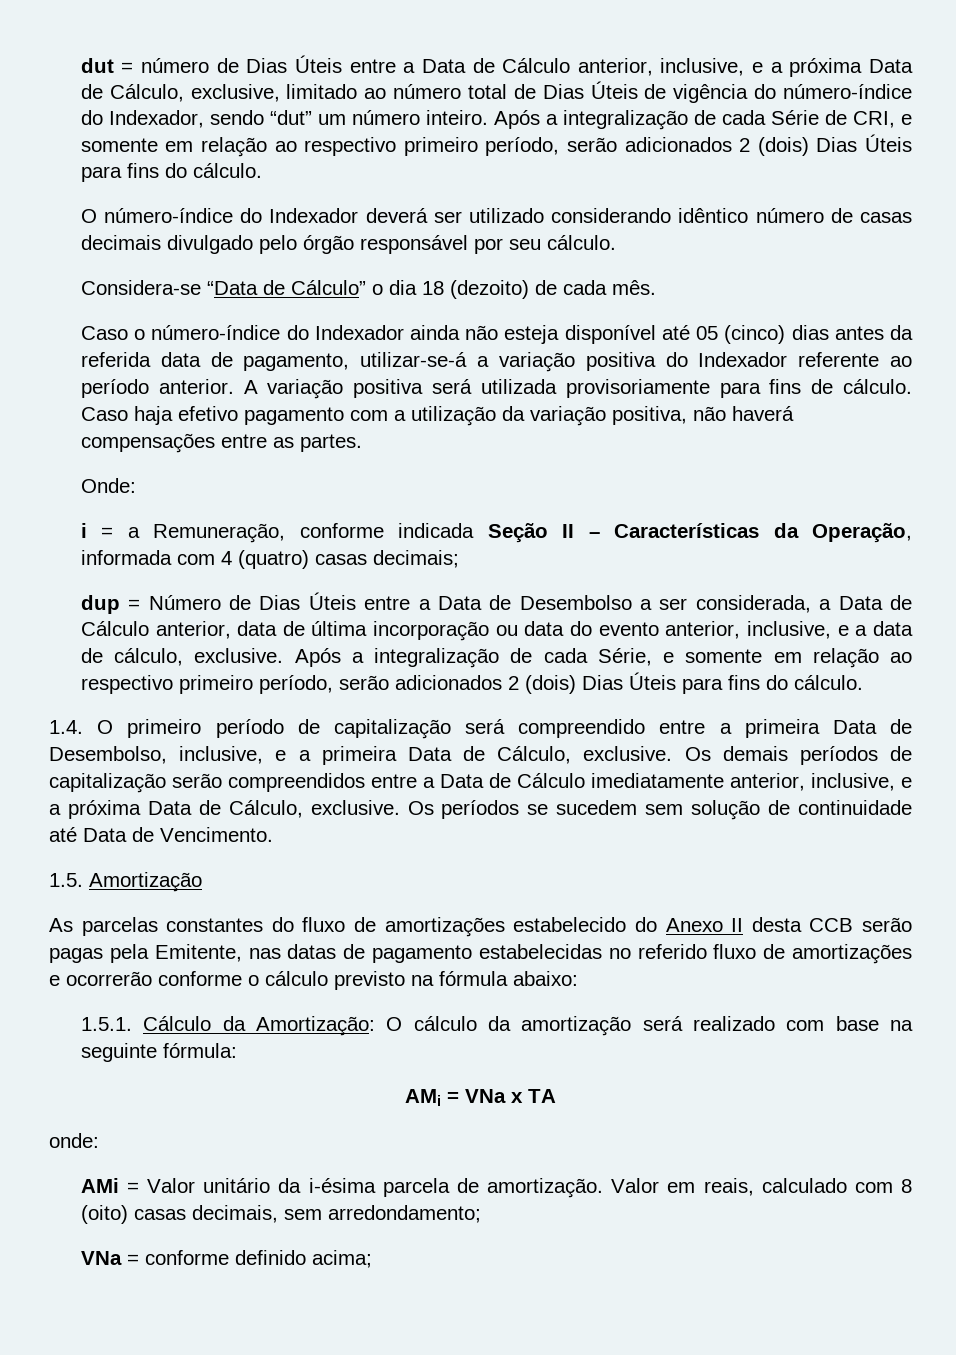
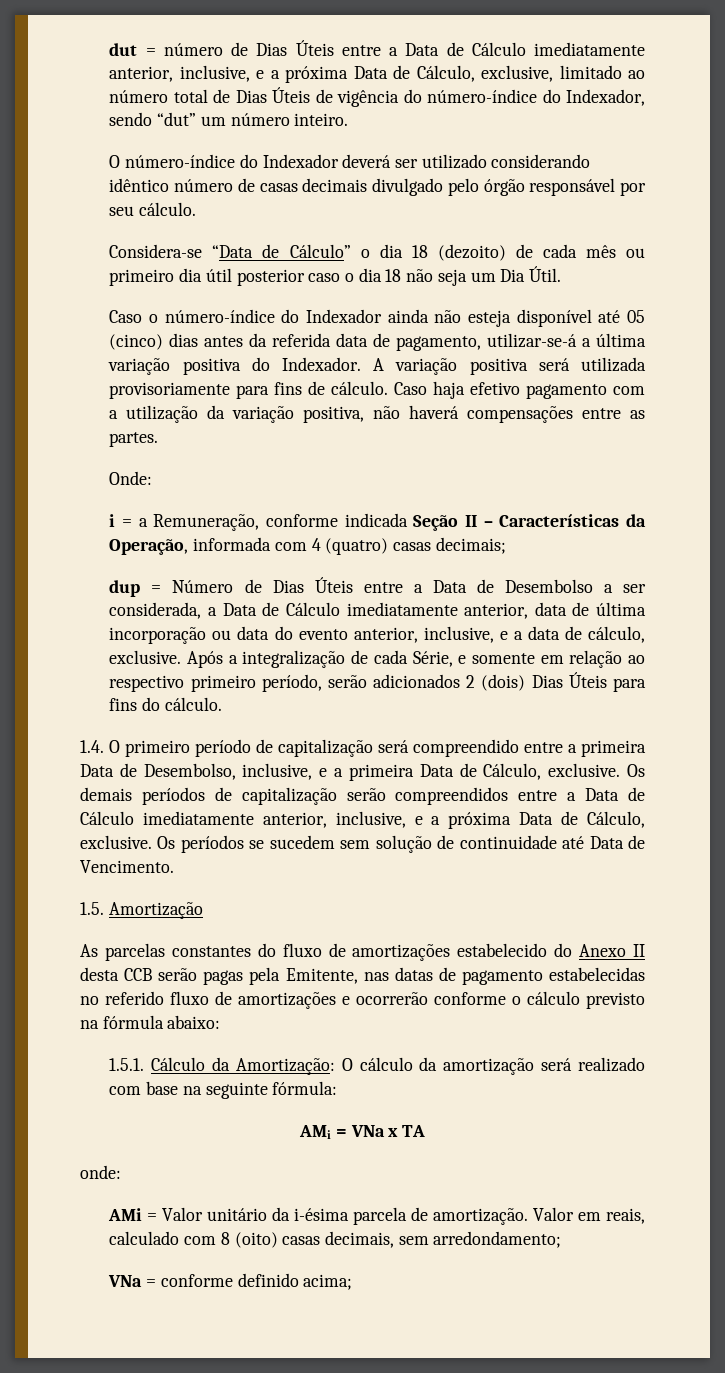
- dut = número de Dias Úteis entre a Data de Cálculo anterior, inclusive, e a próxima Data de Cálculo, exclusive, limitado ao número total de Dias Úteis de vigência do número-índice do Indexador, sendo “dut” um número inteiro. Após a integralização de cada Série de CRI, e somente em relação ao respectivo primeiro período, serão adicionados 2 (dois) Dias Úteis para fins do cálculo.
+ dut = número de Dias Úteis entre a Data de Cálculo imediatamente anterior, inclusive, e a próxima Data de Cálculo, exclusive, limitado ao número total de Dias Úteis de vigência do número-índice do Indexador, sendo “dut” um número inteiro.
- Considera-se “Data de Cálculo” o dia 18 (dezoito) de cada mês.
+ Considera-se “Data de Cálculo” o dia 18 (dezoito) de cada mês ou primeiro dia útil posterior caso o dia 18 não seja um Dia Útil.
- Caso o número-índice do Indexador ainda não esteja disponível até 05 (cinco) dias antes da referida data de pagamento, utilizar-se-á a variação positiva do Indexador referente ao período anterior.
+ Caso o número-índice do Indexador ainda não esteja disponível até 05 (cinco) dias antes da referida data de pagamento, utilizar-se-á a última variação positiva do Indexador.
- dup = Número de Dias Úteis entre a Data de Desembolso a ser considerada, a Data de Cálculo anterior, data de última incorporação ou data do evento anterior, inclusive, e a data de cálculo, exclusive.
+ dup = Número de Dias Úteis entre a Data de Desembolso a ser considerada, a Data de Cálculo imediatamente anterior, data de última incorporação ou data do evento anterior, inclusive, e a data de cálculo, exclusive.

